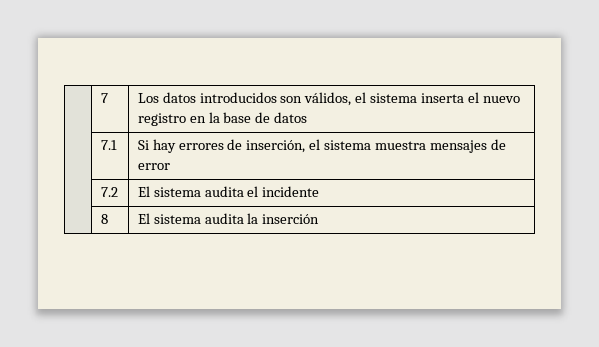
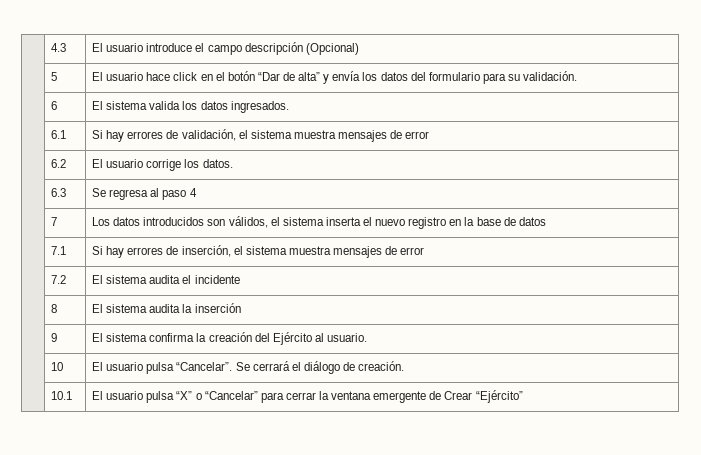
+ | 4.3 | El usuario introduce el campo descripción (Opcional)
+ | 5 | El usuario hace click en el botón “Dar de alta” y envía los datos del formulario para su validación.
+ | 6 | El sistema valida los datos ingresados.
+ | 6.1 | Si hay errores de validación, el sistema muestra mensajes de error
+ | 6.2 | El usuario corrige los datos.
+ | 6.3 | Se regresa al paso 4
+ | 9 | El sistema confirma la creación del Ejército al usuario.
+ | 10 | El usuario pulsa “Cancelar”. Se cerrará el diálogo de creación.
+ | 10.1 | El usuario pulsa “X” o “Cancelar” para cerrar la ventana emergente de Crear “Ejército”

